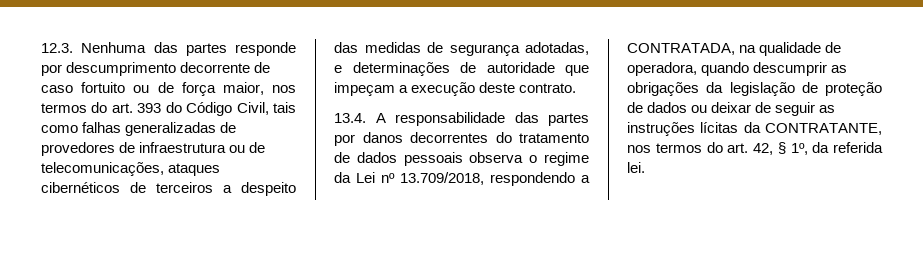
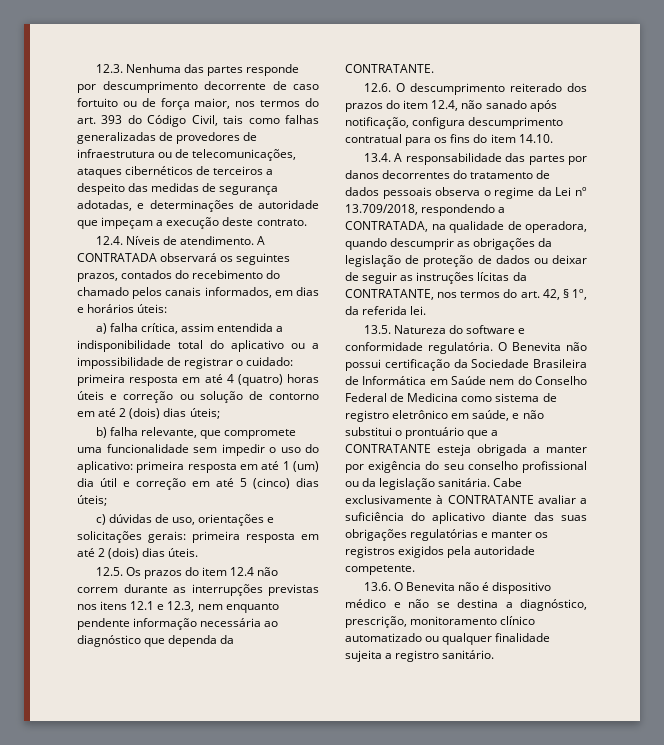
+ 12.4. Níveis de atendimento. A CONTRATADA observará os seguintes prazos, contados do recebimento do chamado pelos canais informados, em dias e horários úteis:
+ a) falha crítica, assim entendida a indisponibilidade total do aplicativo ou a impossibilidade de registrar o cuidado: primeira resposta em até 4 (quatro) horas úteis e correção ou solução de contorno em até 2 (dois) dias úteis;
+ b) falha relevante, que compromete uma funcionalidade sem impedir o uso do aplicativo: primeira resposta em até 1 (um) dia útil e correção em até 5 (cinco) dias úteis;
+ c) dúvidas de uso, orientações e solicitações gerais: primeira resposta em até 2 (dois) dias úteis.
+ 12.5. Os prazos do item 12.4 não correm durante as interrupções previstas nos itens 12.1 e 12.3, nem enquanto pendente informação necessária ao diagnóstico que dependa da CONTRATANTE.
+ 12.6. O descumprimento reiterado dos prazos do item 12.4, não sanado após notificação, configura descumprimento contratual para os fins do item 14.10.
+ 13.5. Natureza do software e conformidade regulatória. O Benevita não possui certificação da Sociedade Brasileira de Informática em Saúde nem do Conselho Federal de Medicina como sistema de registro eletrônico em saúde, e não substitui o prontuário que a CONTRATANTE esteja obrigada a manter por exigência do seu conselho profissional ou da legislação sanitária. Cabe exclusivamente à CONTRATANTE avaliar a suficiência do aplicativo diante das suas obrigações regulatórias e manter os registros exigidos pela autoridade competente.
+ 13.6. O Benevita não é dispositivo médico e não se destina a diagnóstico, prescrição, monitoramento clínico automatizado ou qualquer finalidade sujeita a registro sanitário.

